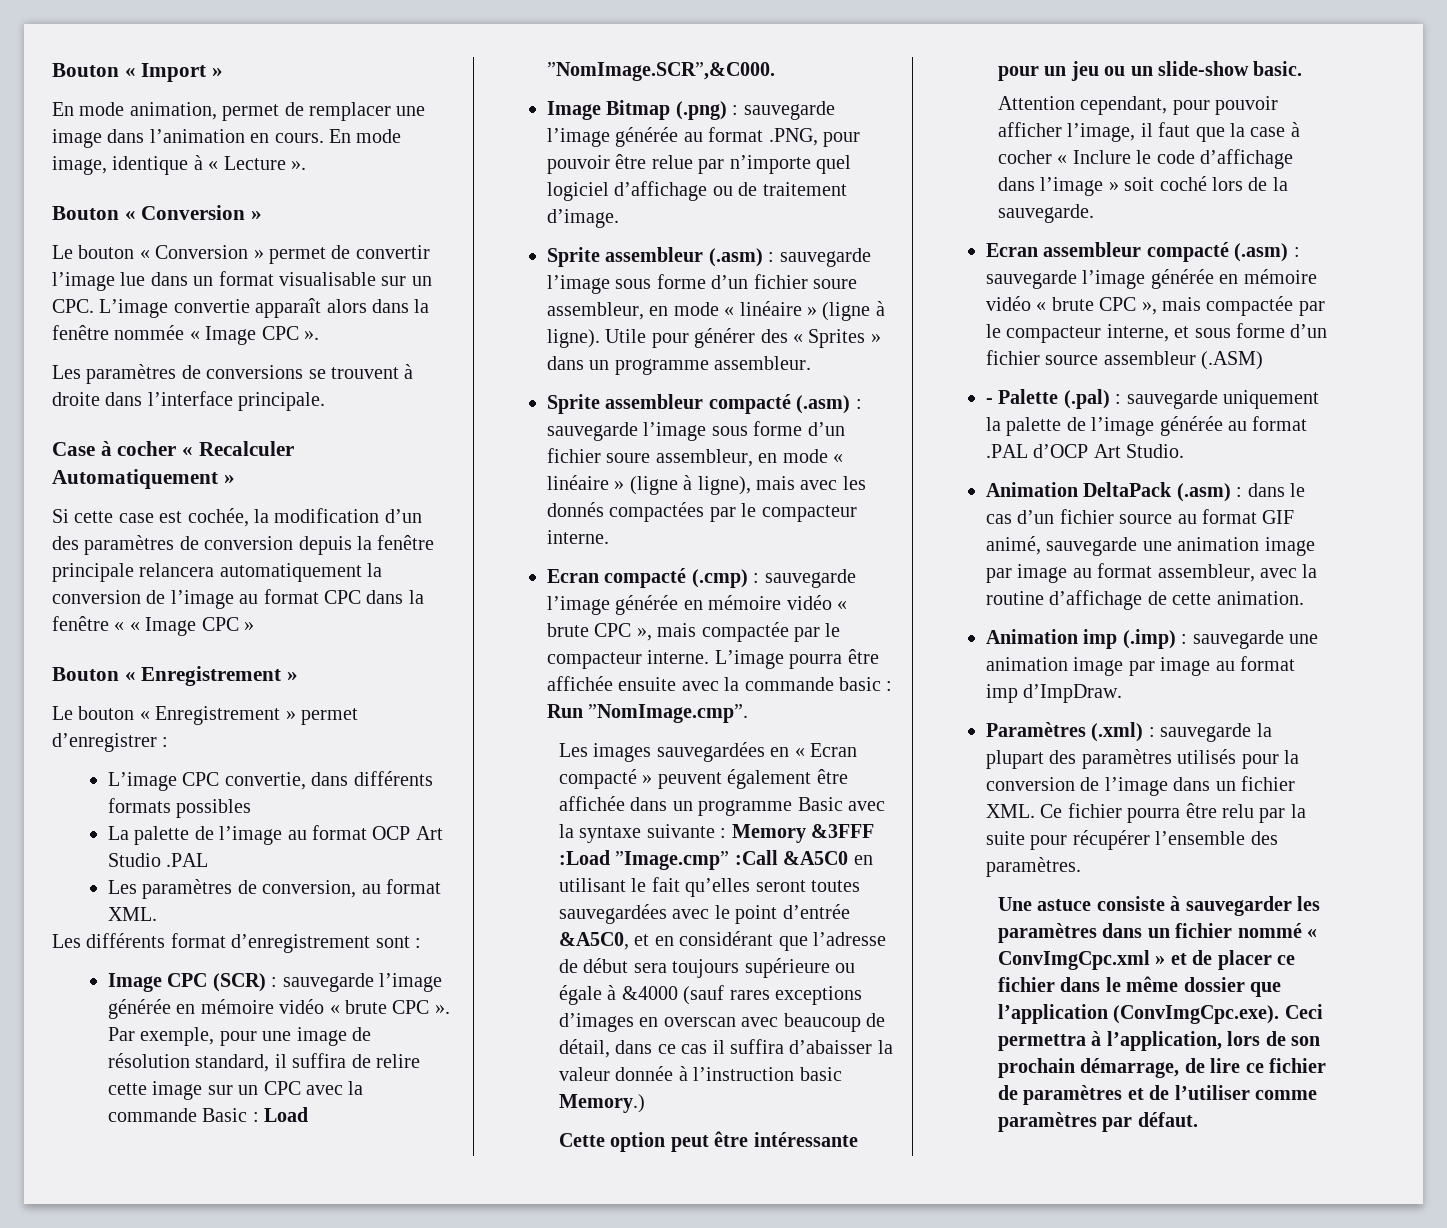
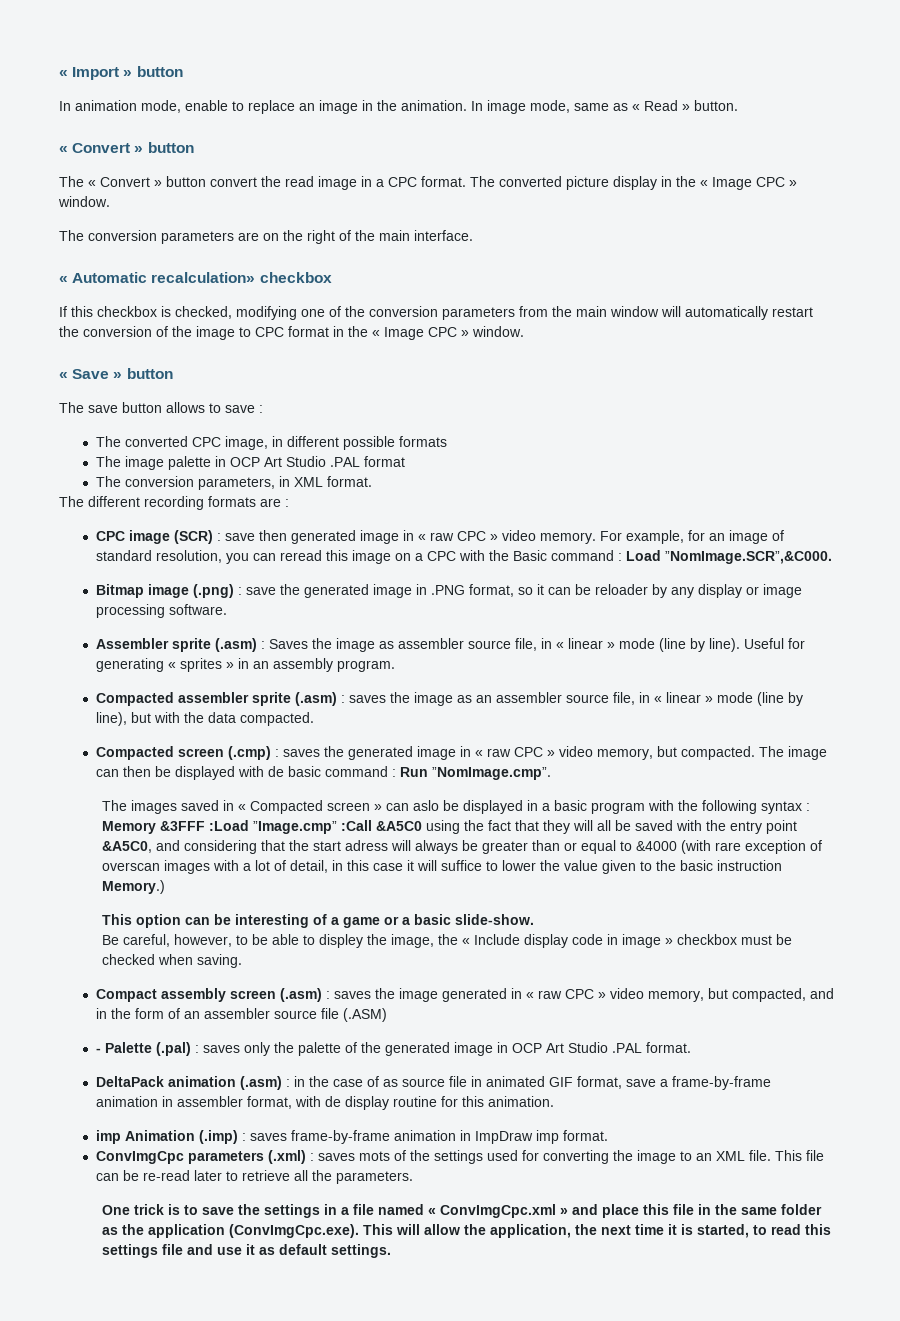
- Bouton « Import »
- En mode animation, permet de remplacer une image dans l’animation en cours. En mode image, identique à « Lecture ».
- Bouton « Conversion »
- Le bouton « Conversion » permet de convertir l’image lue dans un format visualisable sur un CPC. L’image convertie apparaît alors dans la fenêtre nommée « Image CPC ».
- Les paramètres de conversions se trouvent à droite dans l’interface principale.
- Case à cocher « Recalculer Automatiquement »
- Si cette case est cochée, la modification d’un des paramètres de conversion depuis la fenêtre principale relancera automatiquement la conversion de l’image au format CPC dans la fenêtre « « Image CPC »
- Bouton « Enregistrement »
- Le bouton « Enregistrement » permet d’enregistrer :
- L’image CPC convertie, dans différents formats possibles
- La palette de l’image au format OCP Art Studio .PAL
- Les paramètres de conversion, au format XML.
- Les différents format d’enregistrement sont :
- Image CPC (SCR) : sauvegarde l’image générée en mémoire vidéo « brute CPC ». Par exemple, pour une image de résolution standard, il suffira de relire cette image sur un CPC avec la commande Basic : Load ”NomImage.SCR”,&C000.
- Image Bitmap (.png) : sauvegarde l’image générée au format .PNG, pour pouvoir être relue par n’importe quel logiciel d’affichage ou de traitement d’image.
- Sprite assembleur (.asm) : sauvegarde l’image sous forme d’un fichier soure assembleur, en mode « linéaire » (ligne à ligne). Utile pour générer des « Sprites » dans un programme assembleur.
- Sprite assembleur compacté (.asm) : sauvegarde l’image sous forme d’un fichier soure assembleur, en mode « linéaire » (ligne à ligne), mais avec les donnés compactées par le compacteur interne.
- Ecran compacté (.cmp) : sauvegarde l’image générée en mémoire vidéo « brute CPC », mais compactée par le compacteur interne. L’image pourra être affichée ensuite avec la commande basic : Run ”NomImage.cmp”.
- Les images sauvegardées en « Ecran compacté » peuvent également être affichée dans un programme Basic avec la syntaxe suivante : Memory &3FFF :Load ”Image.cmp” :Call &A5C0 en utilisant le fait qu’elles seront toutes sauvegardées avec le point d’entrée &A5C0, et en considérant que l’adresse de début sera toujours supérieure ou égale à &4000 (sauf rares exceptions d’images en overscan avec beaucoup de détail, dans ce cas il suffira d’abaisser la valeur donnée à l’instruction basic Memory.)
- Cette option peut être intéressante pour un jeu ou un slide-show basic.
- Attention cependant, pour pouvoir afficher l’image, il faut que la case à cocher « Inclure le code d’affichage dans l’image » soit coché lors de la sauvegarde.
- Ecran assembleur compacté (.asm) : sauvegarde l’image générée en mémoire vidéo « brute CPC », mais compactée par le compacteur interne, et sous forme d’un fichier source assembleur (.ASM)
+ « Import » button
+ In animation mode, enable to replace an image in the animation. In image mode, same as « Read » button.
+ « Convert » button
+ The « Convert » button convert the read image in a CPC format. The converted picture display in the « Image CPC » window.
+ The conversion parameters are on the right of the main interface.
+ « Automatic recalculation» checkbox
+ If this checkbox is checked, modifying one of the conversion parameters from the main window will automatically restart the conversion of the image to CPC format in the « Image CPC » window.
+ « Save » button
+ The save button allows to save :
+ The converted CPC image, in different possible formats
+ The image palette in OCP Art Studio .PAL format
+ The conversion parameters, in XML format.
+ The different recording formats are :
+ CPC image (SCR) : save then generated image in « raw CPC » video memory. For example, for an image of standard resolution, you can reread this image on a CPC with the Basic command : Load ”NomImage.SCR”,&C000.
+ Bitmap image (.png) : save the generated image in .PNG format, so it can be reloader by any display or image processing software.
+ Assembler sprite (.asm) : Saves the image as assembler source file, in « linear » mode (line by line). Useful for generating « sprites » in an assembly program.
+ Compacted assembler sprite (.asm) : saves the image as an assembler source file, in « linear » mode (line by line), but with the data compacted.
+ Compacted screen (.cmp) : saves the generated image in « raw CPC » video memory, but compacted. The image can then be displayed with de basic command : Run ”NomImage.cmp”.
+ The images saved in « Compacted screen » can aslo be displayed in a basic program with the following syntax : Memory &3FFF :Load ”Image.cmp” :Call &A5C0 using the fact that they will all be saved with the entry point &A5C0, and considering that the start adress will always be greater than or equal to &4000 (with rare exception of overscan images with a lot of detail, in this case it will suffice to lower the value given to the basic instruction Memory.)
+ This option can be interesting of a game or a basic slide-show.
+ Be careful, however, to be able to displey the image, the « Include display code in image » checkbox must be checked when saving.
+ Compact assembly screen (.asm) : saves the image generated in « raw CPC » video memory, but compacted, and in the form of an assembler source file (.ASM)
- - Palette (.pal) : sauvegarde uniquement la palette de l’image générée au format .PAL d’OCP Art Studio.
- Animation DeltaPack (.asm) : dans le cas d’un fichier source au format GIF animé, sauvegarde une animation image par image au format assembleur, avec la routine d’affichage de cette animation.
- Animation imp (.imp) : sauvegarde une animation image par image au format imp d’ImpDraw.
- Paramètres (.xml) : sauvegarde la plupart des paramètres utilisés pour la conversion de l’image dans un fichier XML. Ce fichier pourra être relu par la suite pour récupérer l’ensemble des paramètres.
- Une astuce consiste à sauvegarder les paramètres dans un fichier nommé « ConvImgCpc.xml » et de placer ce fichier dans le même dossier que l’application (ConvImgCpc.exe). Ceci permettra à l’application, lors de son prochain démarrage, de lire ce fichier de paramètres et de l’utiliser comme paramètres par défaut.
+ - Palette (.pal) : saves only the palette of the generated image in OCP Art Studio .PAL format.
+ DeltaPack animation (.asm) : in the case of as source file in animated GIF format, save a frame-by-frame animation in assembler format, with de display routine for this animation.
+ imp Animation (.imp) : saves frame-by-frame animation in ImpDraw imp format.
+ ConvImgCpc parameters (.xml) : saves mots of the settings used for converting the image to an XML file. This file can be re-read later to retrieve all the parameters.
+ One trick is to save the settings in a file named « ConvImgCpc.xml » and place this file in the same folder as the application (ConvImgCpc.exe). This will allow the application, the next time it is started, to read this settings file and use it as default settings.

